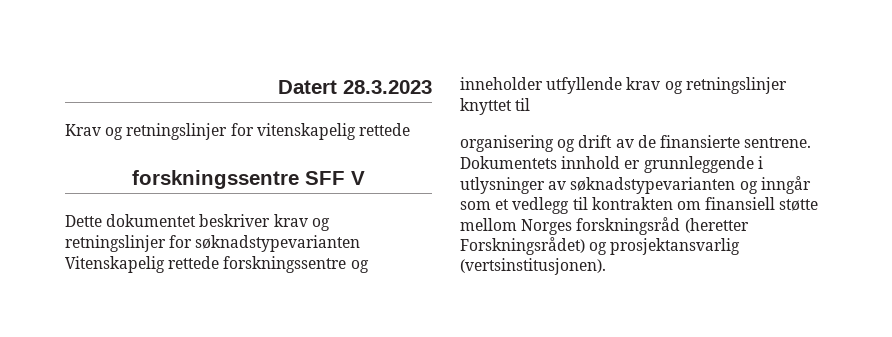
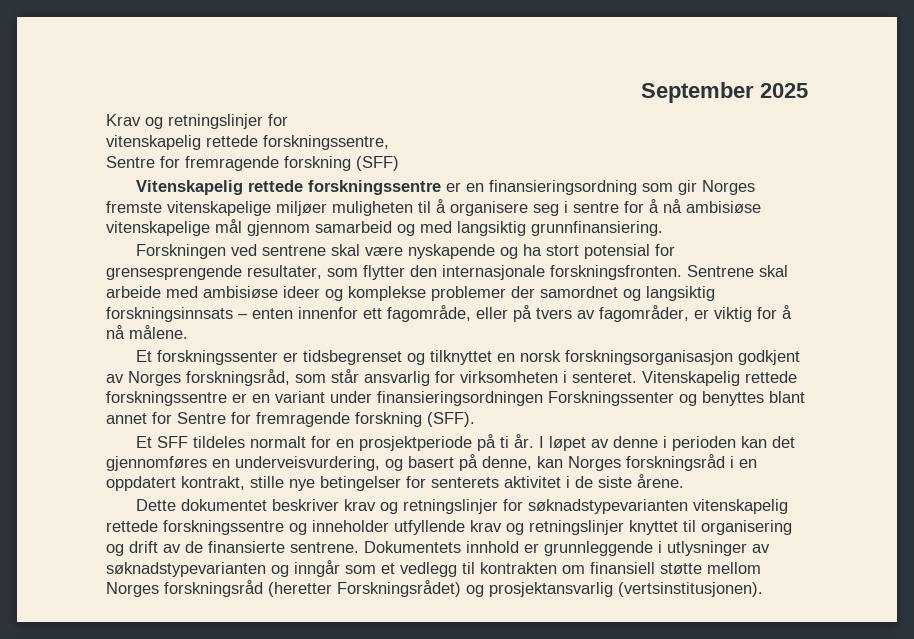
- Datert 28.3.2023
+ September 2025
- Krav og retningslinjer for vitenskapelig rettede
- forskningssentre SFF V
+ Krav og retningslinjer for
+ vitenskapelig rettede forskningssentre,
+ Sentre for fremragende forskning (SFF)
+ Vitenskapelig rettede forskningssentre er en finansieringsordning som gir Norges fremste vitenskapelige miljøer muligheten til å organisere seg i sentre for å nå ambisiøse vitenskapelige mål gjennom samarbeid og med langsiktig grunnfinansiering.
+ Forskningen ved sentrene skal være nyskapende og ha stort potensial for grensesprengende resultater, som flytter den internasjonale forskningsfronten. Sentrene skal arbeide med ambisiøse ideer og komplekse problemer der samordnet og langsiktig forskningsinnsats – enten innenfor ett fagområde, eller på tvers av fagområder, er viktig for å nå målene.
+ Et forskningssenter er tidsbegrenset og tilknyttet en norsk forskningsorganisasjon godkjent av Norges forskningsråd, som står ansvarlig for virksomheten i senteret. Vitenskapelig rettede forskningssentre er en variant under finansieringsordningen Forskningssenter og benyttes blant annet for Sentre for fremragende forskning (SFF).
+ Et SFF tildeles normalt for en prosjektperiode på ti år. I løpet av denne i perioden kan det gjennomføres en underveisvurdering, og basert på denne, kan Norges forskningsråd i en oppdatert kontrakt, stille nye betingelser for senterets aktivitet i de siste årene.
- Dette dokumentet beskriver krav og retningslinjer for søknadstypevarianten Vitenskapelig rettede forskningssentre og inneholder utfyllende krav og retningslinjer knyttet til
- organisering og drift av de finansierte sentrene.
+ Dette dokumentet beskriver krav og retningslinjer for søknadstypevarianten vitenskapelig rettede forskningssentre og inneholder utfyllende krav og retningslinjer knyttet til organisering og drift av de finansierte sentrene.

